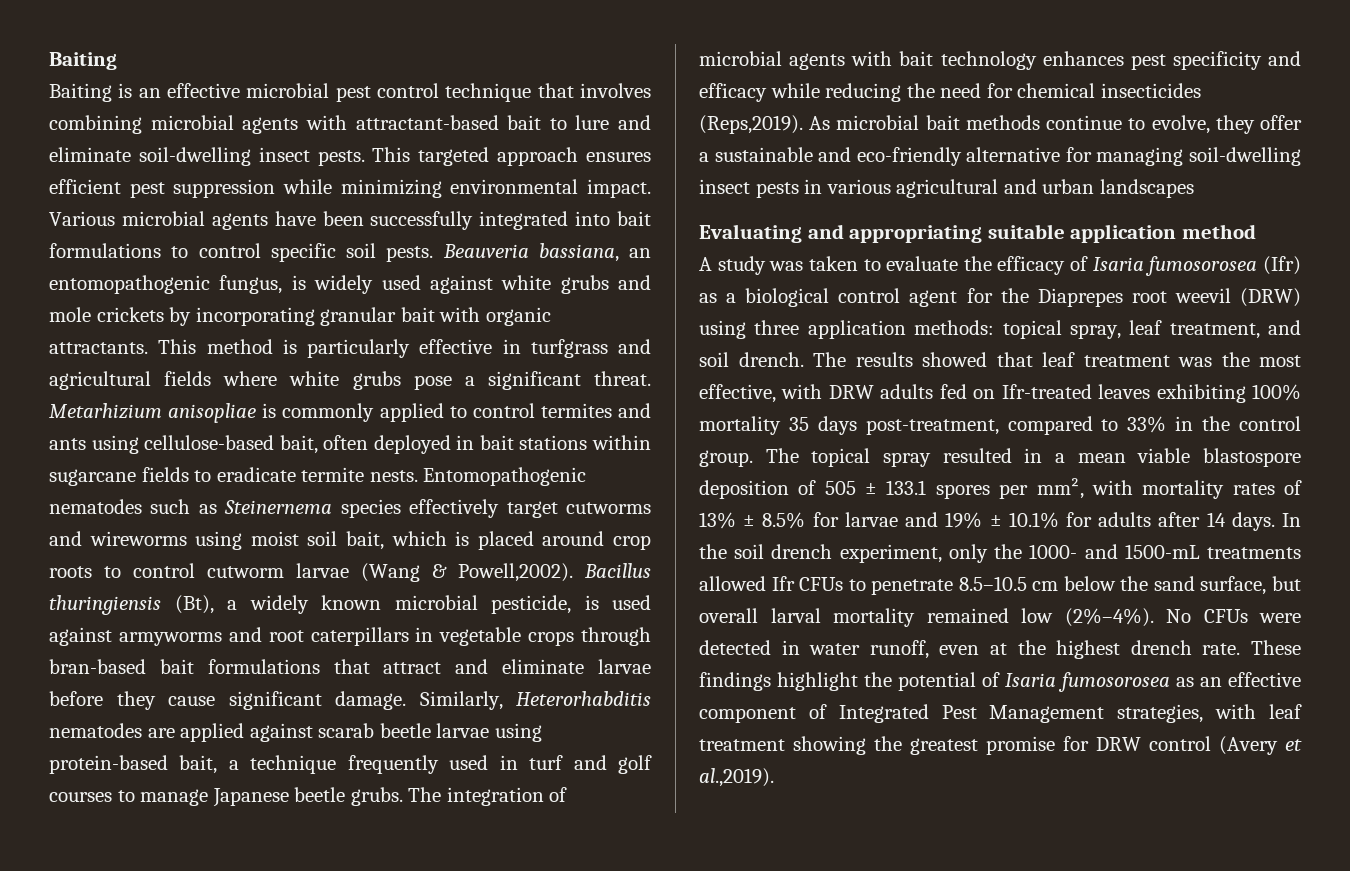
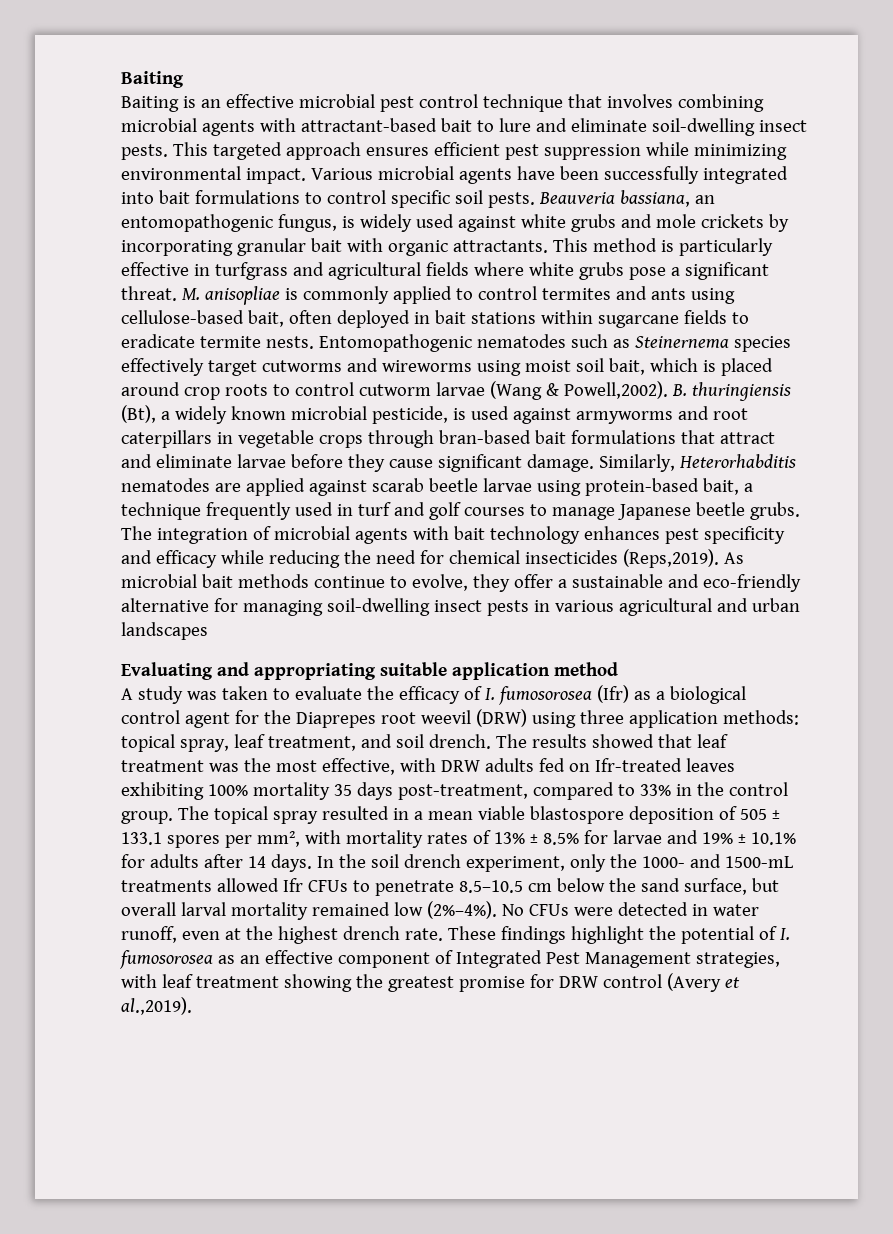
- Metarhizium anisopliae is commonly applied to control termites and ants using cellulose-based bait, often deployed in bait stations within sugarcane fields to eradicate termite nests.
+ M. anisopliae is commonly applied to control termites and ants using cellulose-based bait, often deployed in bait stations within sugarcane fields to eradicate termite nests.
- Bacillus thuringiensis (Bt), a widely known microbial pesticide, is used against armyworms and root caterpillars in vegetable crops through bran-based bait formulations that attract and eliminate larvae before they cause significant damage.
+ B. thuringiensis (Bt), a widely known microbial pesticide, is used against armyworms and root caterpillars in vegetable crops through bran-based bait formulations that attract and eliminate larvae before they cause significant damage.
- A study was taken to evaluate the efficacy of Isaria fumosorosea (Ifr) as a biological control agent for the Diaprepes root weevil (DRW) using three application methods: topical spray, leaf treatment, and soil drench.
+ A study was taken to evaluate the efficacy of I. fumosorosea (Ifr) as a biological control agent for the Diaprepes root weevil (DRW) using three application methods: topical spray, leaf treatment, and soil drench.
- These findings highlight the potential of Isaria fumosorosea as an effective component of Integrated Pest Management strategies, with leaf treatment showing the greatest promise for DRW control (Avery et al.,2019).
+ These findings highlight the potential of I. fumosorosea as an effective component of Integrated Pest Management strategies, with leaf treatment showing the greatest promise for DRW control (Avery et al.,2019).

